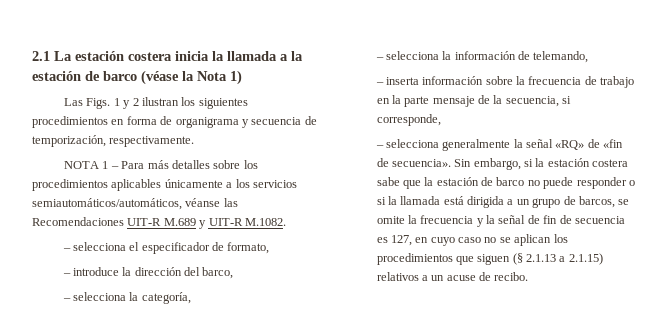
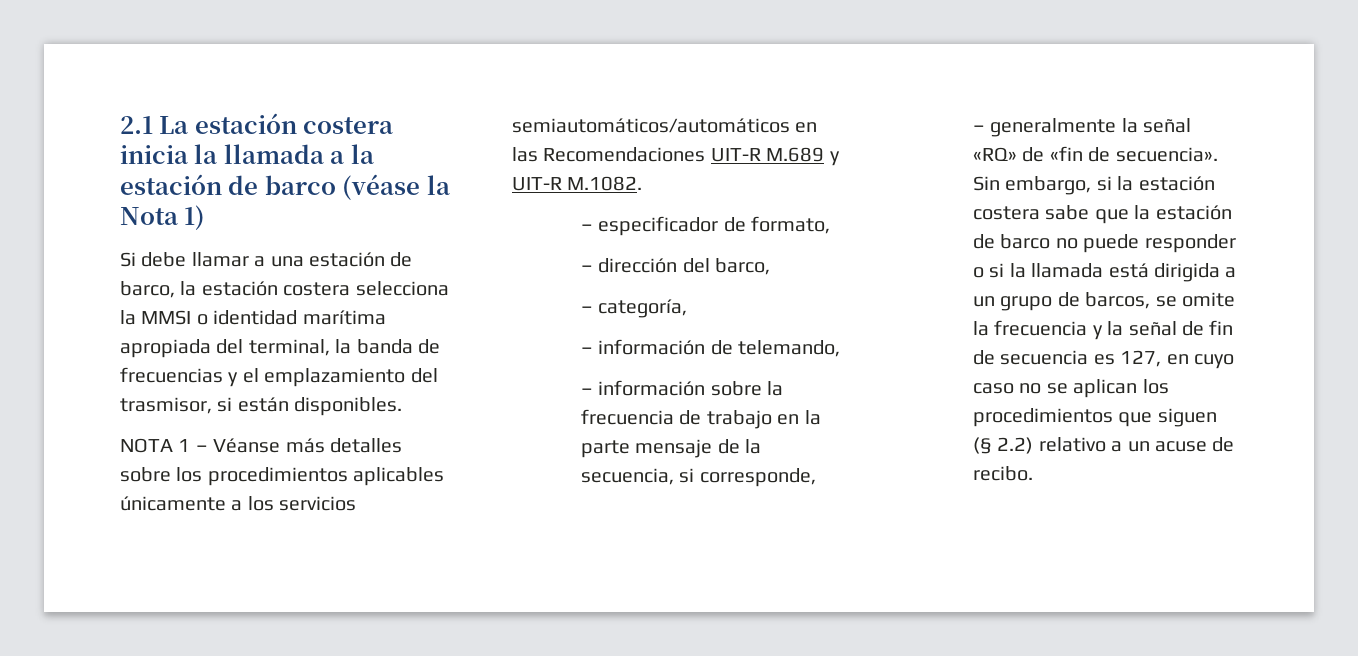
- Las Figs. 1 y 2 ilustran los siguientes procedimientos en forma de organigrama y secuencia de temporización, respectivamente.
+ Si debe llamar a una estación de barco, la estación costera selecciona la MMSI o identidad marítima apropiada del terminal, la banda de frecuencias y el emplazamiento del trasmisor, si están disponibles.
- NOTA 1 – Para más detalles sobre los procedimientos aplicables únicamente a los servicios semiautomáticos/automáticos, véanse las Recomendaciones UIT-R M.689 y UIT-R M.1082.
+ NOTA 1 – Véanse más detalles sobre los procedimientos aplicables únicamente a los servicios semiautomáticos/automáticos en las Recomendaciones UIT-R M.689 y UIT-R M.1082.
- – selecciona el especificador de formato,
+ – especificador de formato,
- – introduce la dirección del barco,
+ – dirección del barco,
- – selecciona la categoría,
+ – categoría,
- – selecciona la información de telemando,
+ – información de telemando,
- – inserta información sobre la frecuencia de trabajo en la parte mensaje de la secuencia, si corresponde,
+ – información sobre la frecuencia de trabajo en la parte mensaje de la secuencia, si corresponde,
- – selecciona generalmente la señal «RQ» de «fin de secuencia».
+ – generalmente la señal «RQ» de «fin de secuencia».
- Sin embargo, si la estación costera sabe que la estación de barco no puede responder o si la llamada está dirigida a un grupo de barcos, se omite la frecuencia y la señal de fin de secuencia es 127, en cuyo caso no se aplican los procedimientos que siguen (§ 2.1.13 a 2.1.15) relativos a un acuse de recibo.
+ Sin embargo, si la estación costera sabe que la estación de barco no puede responder o si la llamada está dirigida a un grupo de barcos, se omite la frecuencia y la señal de fin de secuencia es 127, en cuyo caso no se aplican los procedimientos que siguen (§ 2.2) relativo a un acuse de recibo.

